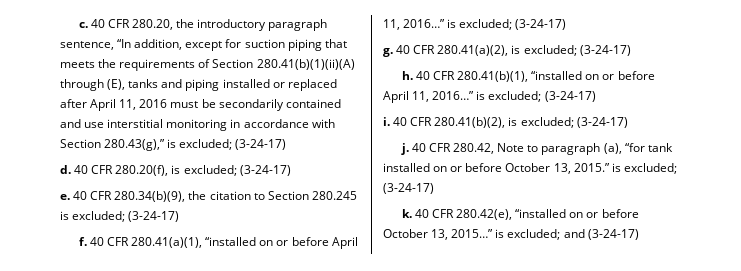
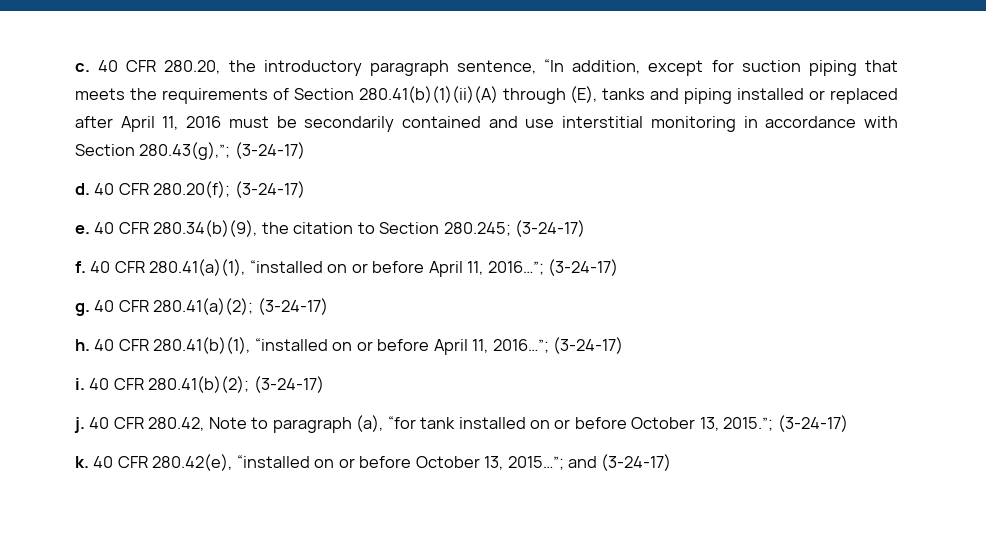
- 40 CFR 280.20, the introductory paragraph sentence, “In addition, except for suction piping that meets the requirements of Section 280.41(b)(1)(ii)(A) through (E), tanks and piping installed or replaced after April 11, 2016 must be secondarily contained and use interstitial monitoring in accordance with Section 280.43(g),” is excluded; (3-24-17)
+ 40 CFR 280.20, the introductory paragraph sentence, “In addition, except for suction piping that meets the requirements of Section 280.41(b)(1)(ii)(A) through (E), tanks and piping installed or replaced after April 11, 2016 must be secondarily contained and use interstitial monitoring in accordance with Section 280.43(g),”; (3-24-17)
- 40 CFR 280.20(f), is excluded; (3-24-17)
+ 40 CFR 280.20(f); (3-24-17)
- 40 CFR 280.34(b)(9), the citation to Section 280.245 is excluded; (3-24-17)
+ 40 CFR 280.34(b)(9), the citation to Section 280.245; (3-24-17)
- 40 CFR 280.41(a)(1), “installed on or before April 11, 2016…” is excluded; (3-24-17)
+ 40 CFR 280.41(a)(1), “installed on or before April 11, 2016…”; (3-24-17)
- 40 CFR 280.41(a)(2), is excluded; (3-24-17)
+ 40 CFR 280.41(a)(2); (3-24-17)
- 40 CFR 280.41(b)(1), “installed on or before April 11, 2016…” is excluded; (3-24-17)
+ 40 CFR 280.41(b)(1), “installed on or before April 11, 2016…”; (3-24-17)
- 40 CFR 280.41(b)(2), is excluded; (3-24-17)
+ 40 CFR 280.41(b)(2); (3-24-17)
- 40 CFR 280.42, Note to paragraph (a), “for tank installed on or before October 13, 2015.” is excluded; (3-24-17)
+ 40 CFR 280.42, Note to paragraph (a), “for tank installed on or before October 13, 2015.”; (3-24-17)
- 40 CFR 280.42(e), “installed on or before October 13, 2015…” is excluded; and (3-24-17)
+ 40 CFR 280.42(e), “installed on or before October 13, 2015…”; and (3-24-17)

